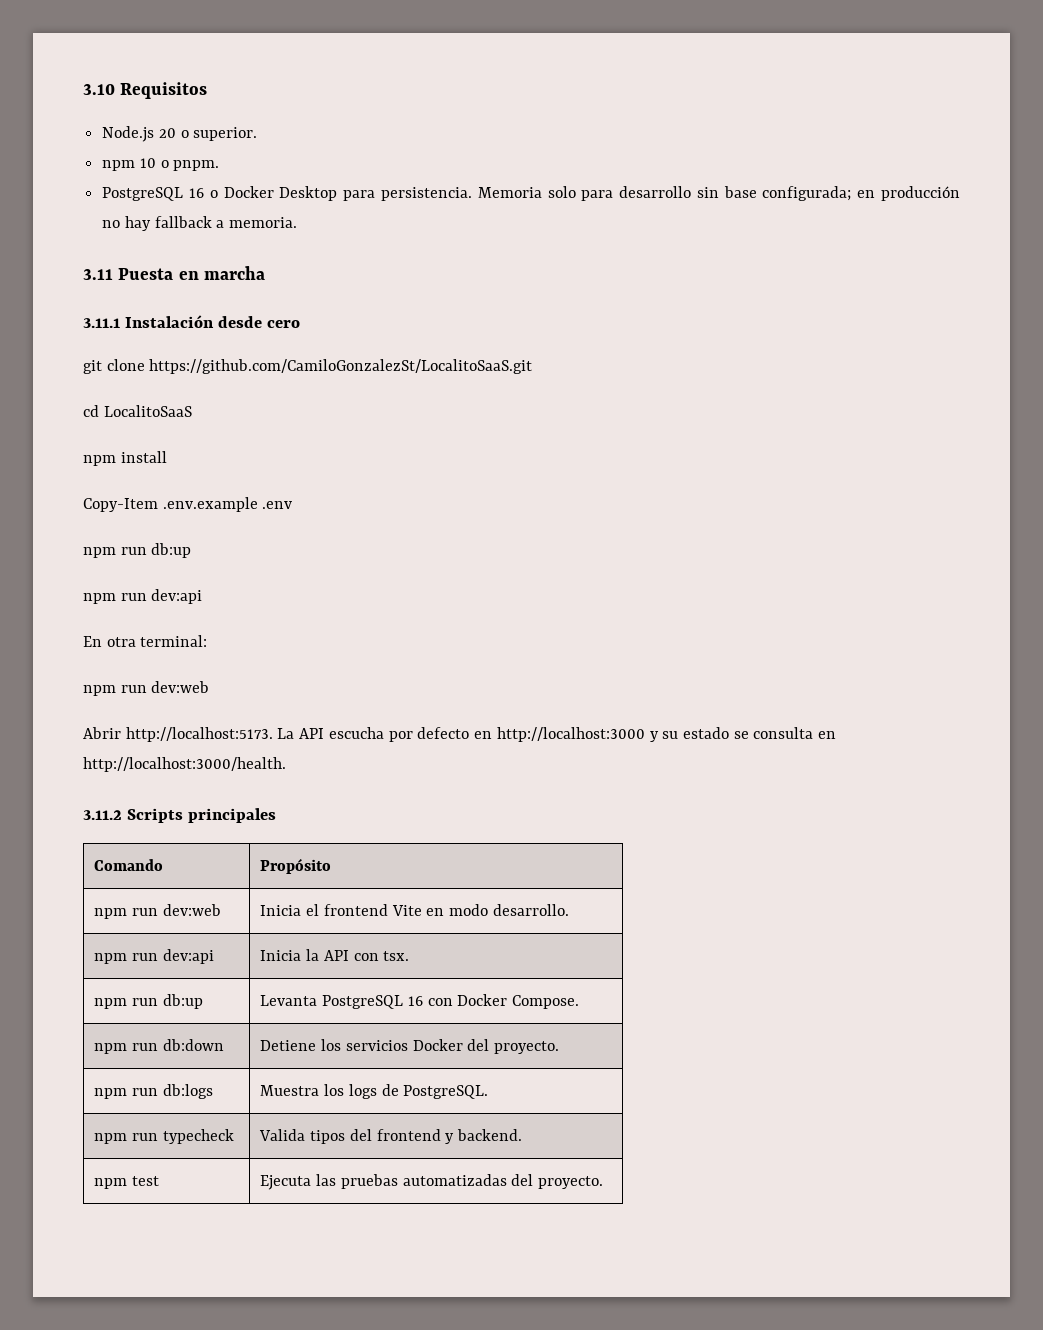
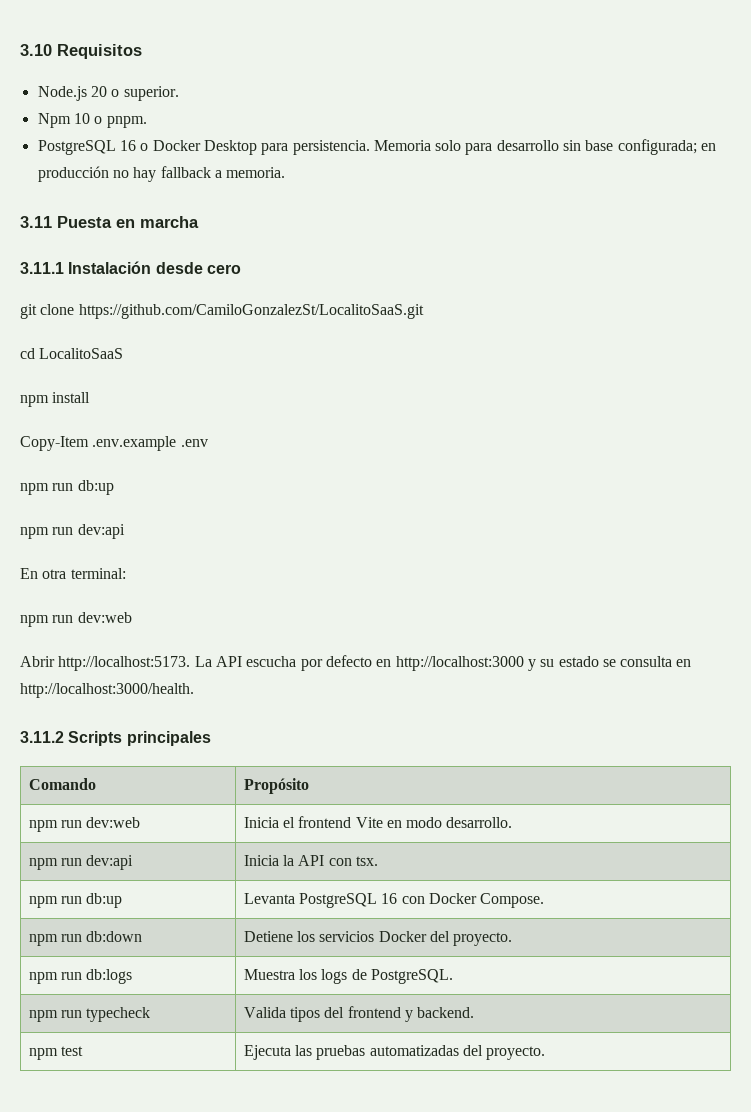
- npm 10 o pnpm.
+ Npm 10 o pnpm.

